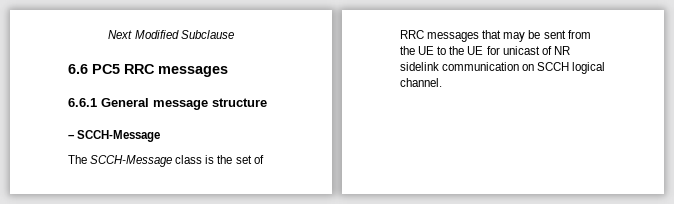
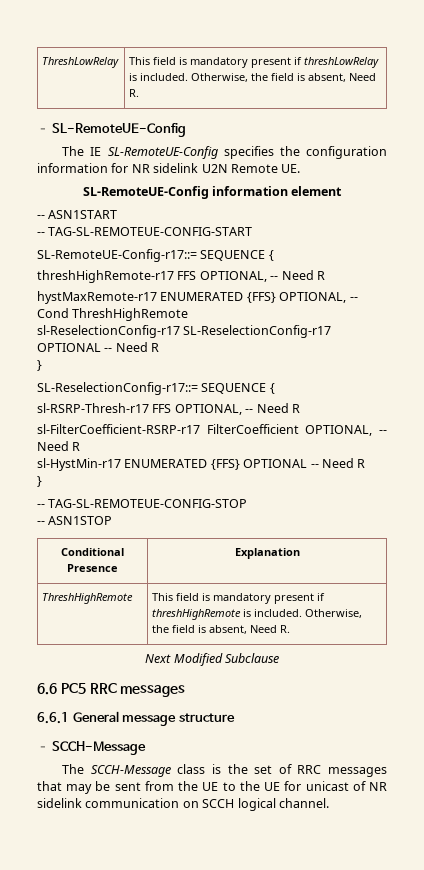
+ ThreshLowRelay | This field is mandatory present if threshLowRelay is included. Otherwise, the field is absent, Need R.
+ – SL-RemoteUE-Config
+ The IE SL-RemoteUE-Config specifies the configuration information for NR sidelink U2N Remote UE.
+ SL-RemoteUE-Config information element
+ -- ASN1START
+ -- TAG-SL-REMOTEUE-CONFIG-START
+ SL-RemoteUE-Config-r17::= SEQUENCE {
+ threshHighRemote-r17 FFS OPTIONAL, -- Need R
+ hystMaxRemote-r17 ENUMERATED {FFS} OPTIONAL, -- Cond ThreshHighRemote
+ sl-ReselectionConfig-r17 SL-ReselectionConfig-r17 OPTIONAL -- Need R
+ }
+ SL-ReselectionConfig-r17::= SEQUENCE {
+ sl-RSRP-Thresh-r17 FFS OPTIONAL, -- Need R
+ sl-FilterCoefficient-RSRP-r17 FilterCoefficient OPTIONAL, -- Need R
+ sl-HystMin-r17 ENUMERATED {FFS} OPTIONAL -- Need R
+ }
+ -- TAG-SL-REMOTEUE-CONFIG-STOP
+ -- ASN1STOP
+ Conditional Presence | Explanation
+ ThreshHighRemote | This field is mandatory present if threshHighRemote is included. Otherwise, the field is absent, Need R.

